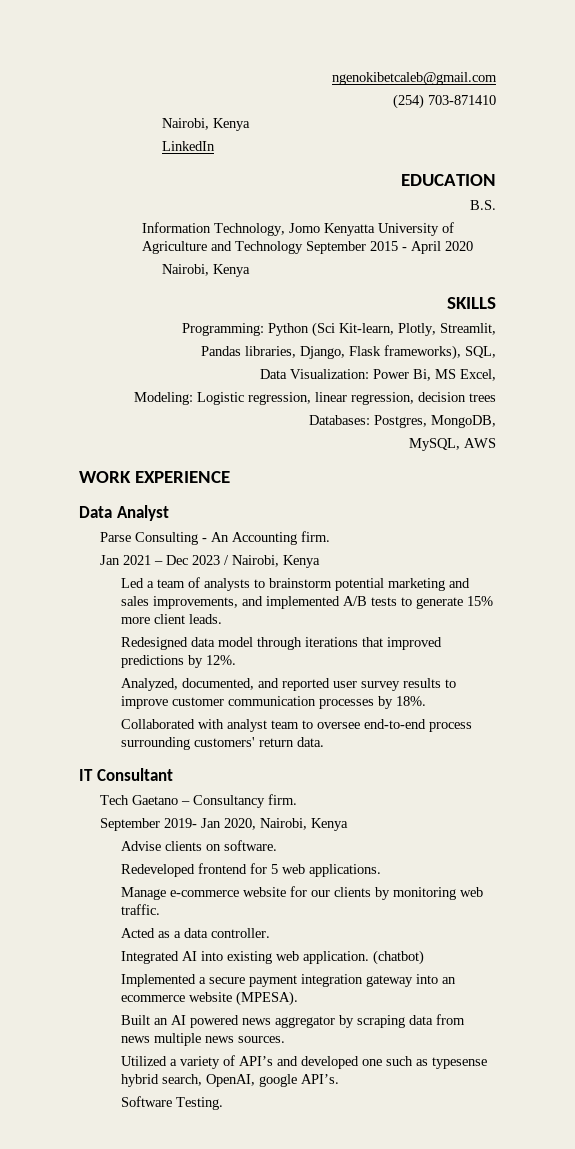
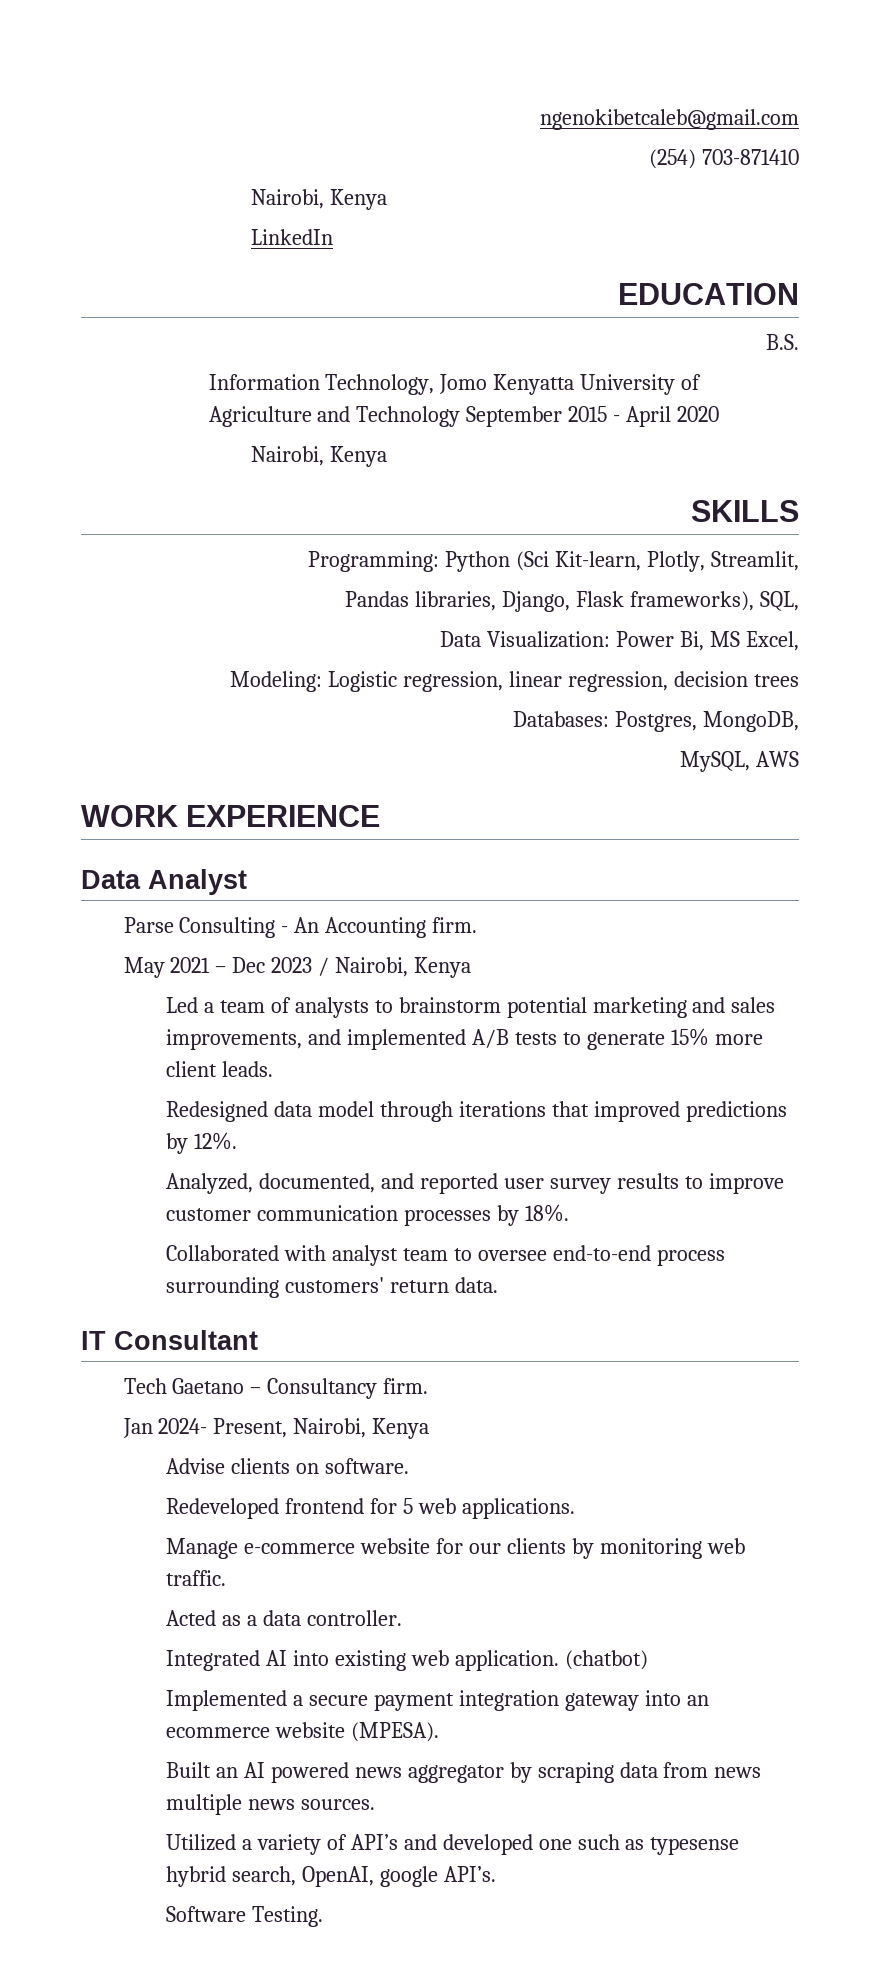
- Jan 2021 – Dec 2023 / Nairobi, Kenya
+ May 2021 – Dec 2023 / Nairobi, Kenya
- September 2019- Jan 2020, Nairobi, Kenya
+ Jan 2024- Present, Nairobi, Kenya

